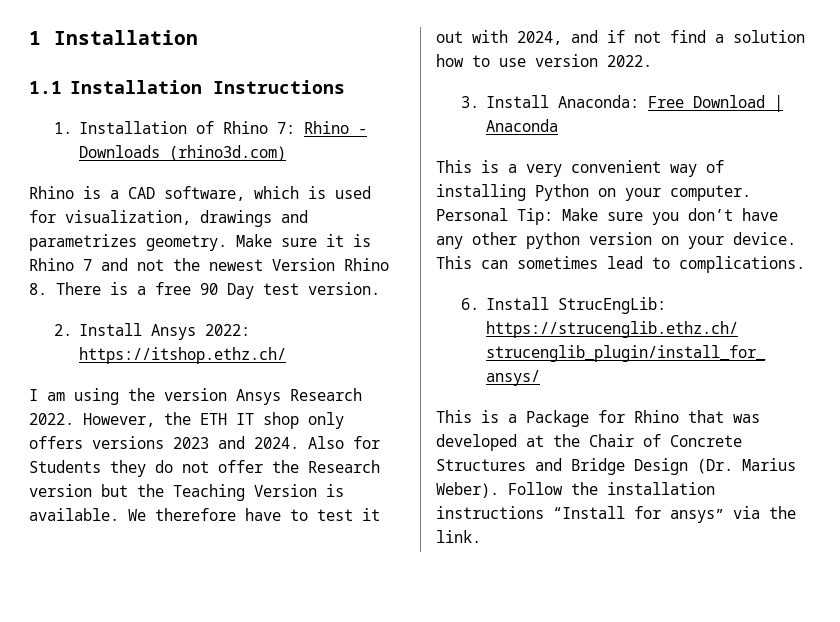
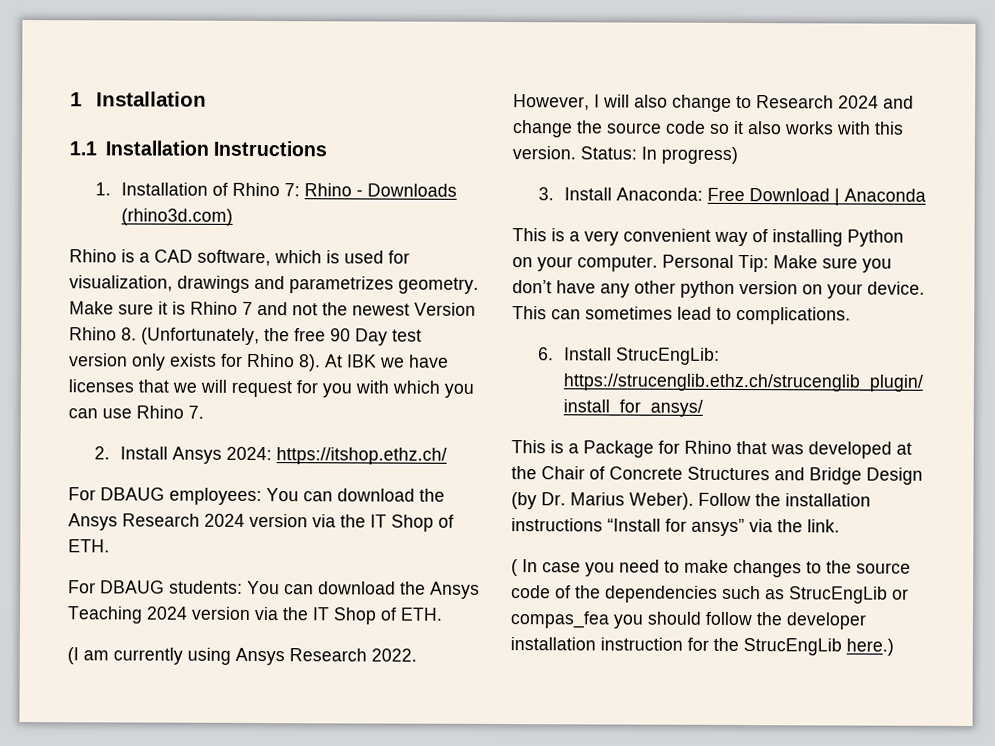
- Make sure it is Rhino 7 and not the newest Version Rhino 8. There is a free 90 Day test version.
+ Make sure it is Rhino 7 and not the newest Version Rhino 8. (Unfortunately, the free 90 Day test version only exists for Rhino 8). At IBK we have licenses that we will request for you with which you can use Rhino 7.
- 2. Install Ansys 2022: https://itshop.ethz.ch/
+ 2. Install Ansys 2024: https://itshop.ethz.ch/
- I am using the version Ansys Research 2022. However, the ETH IT shop only offers versions 2023 and 2024. Also for Students they do not offer the Research version but the Teaching Version is available. We therefore have to test it out with 2024, and if not find a solution how to use version 2022.
+ For DBAUG employees: You can download the Ansys Research 2024 version via the IT Shop of ETH.
+ For DBAUG students: You can download the Ansys Teaching 2024 version via the IT Shop of ETH.
+ (I am currently using Ansys Research 2022. However, I will also change to Research 2024 and change the source code so it also works with this version. Status: In progress)
- This is a Package for Rhino that was developed at the Chair of Concrete Structures and Bridge Design (Dr. Marius Weber).
+ This is a Package for Rhino that was developed at the Chair of Concrete Structures and Bridge Design (by Dr. Marius Weber).
+ ( In case you need to make changes to the source code of the dependencies such as StrucEngLib or compas_fea you should follow the developer installation instruction for the StrucEngLib here.)

